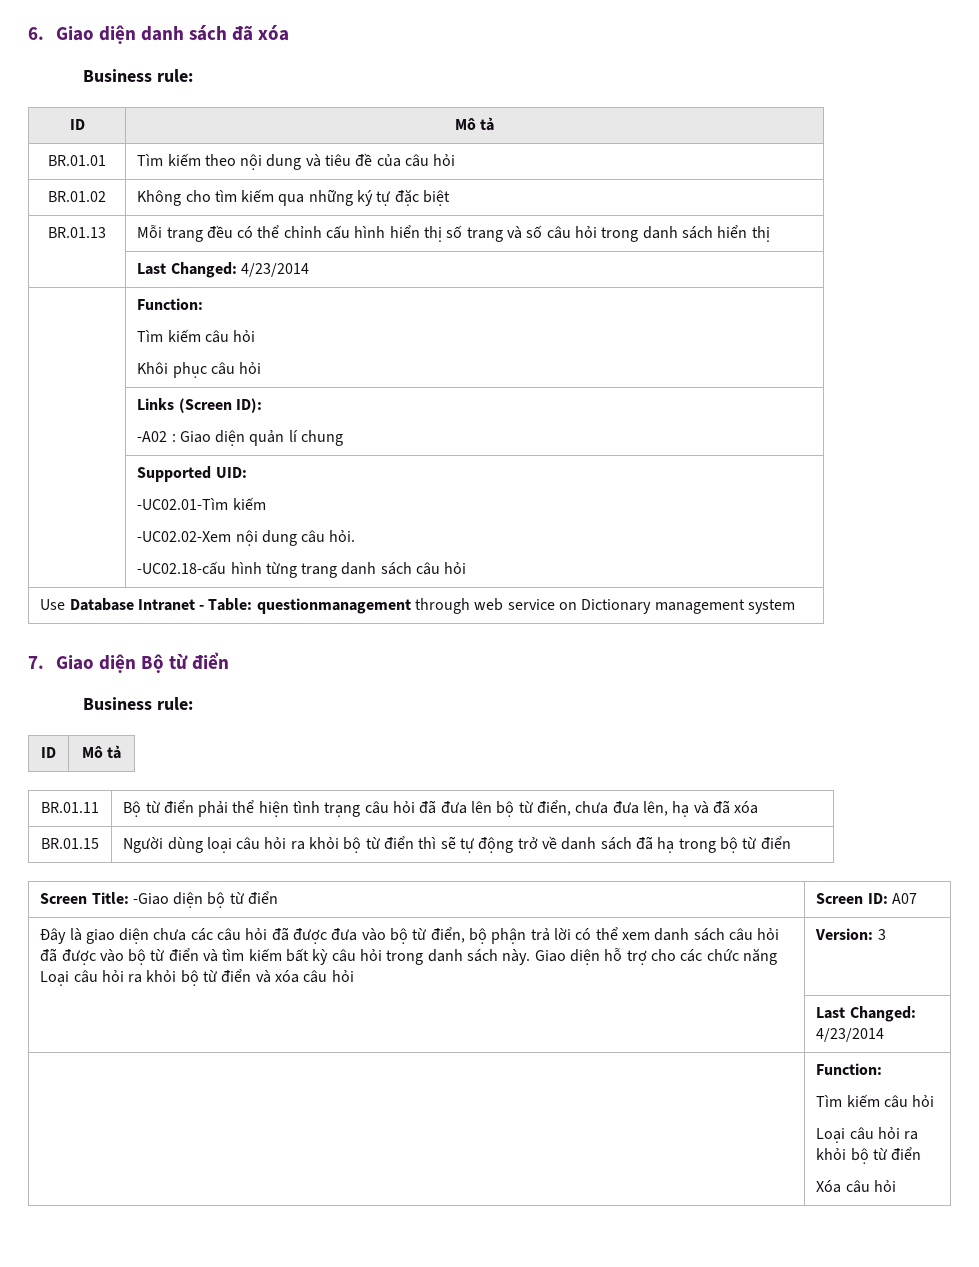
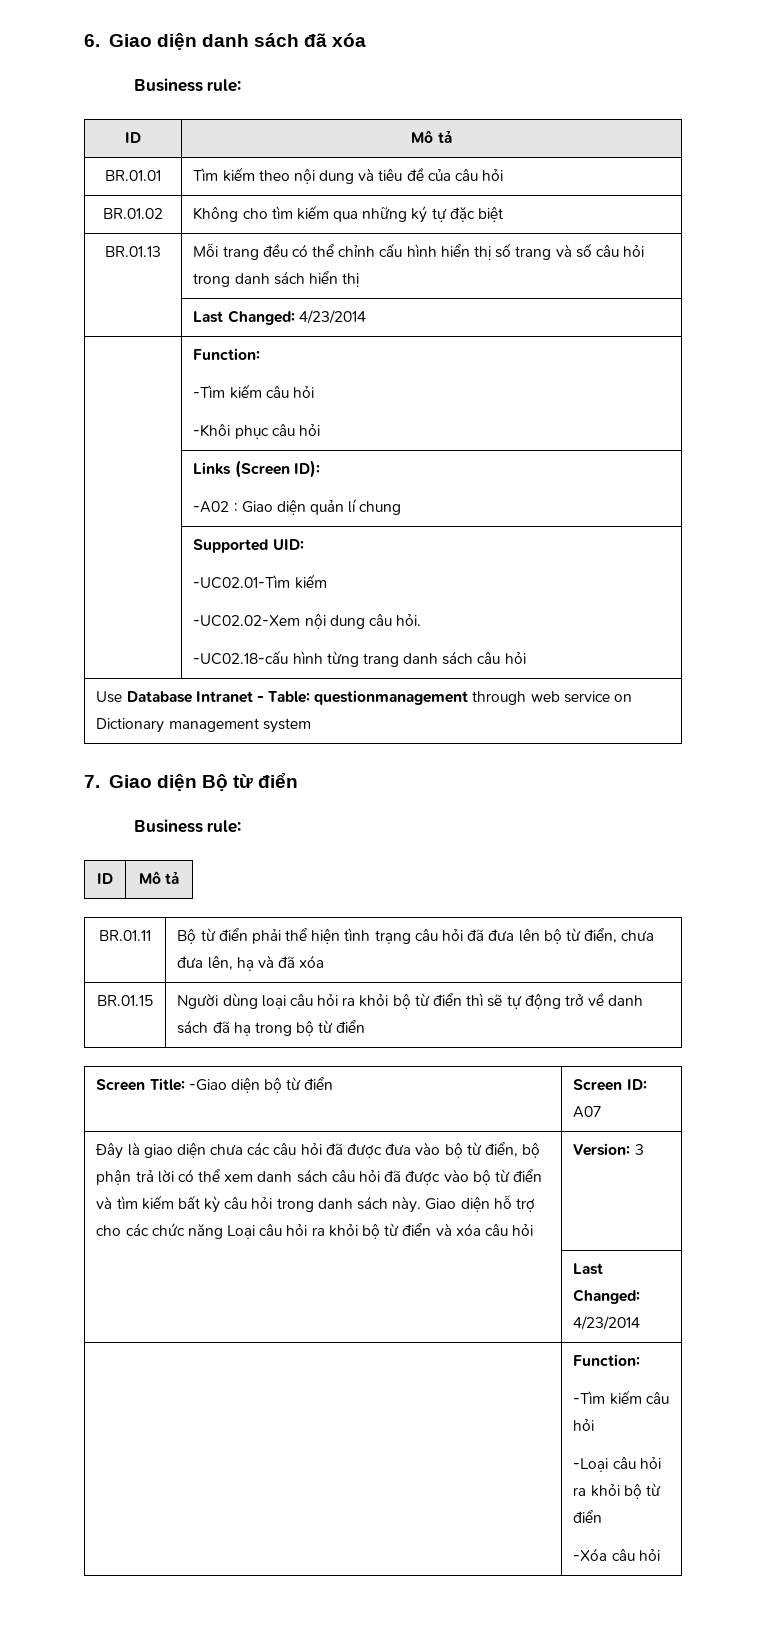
  BR.01.13 | Mỗi trang đều có thể chỉnh cấu hình hiển thị số trang và số câu hỏi trong danh sách hiển thị
  | Last Changed: 4/23/2014
  | Function:
- Tìm kiếm câu hỏi
- Khôi phục câu hỏi
+ -Tìm kiếm câu hỏi
+ -Khôi phục câu hỏi
  Version: 3
  | Last Changed: 4/23/2014
  | Function:
- Tìm kiếm câu hỏi
- Loại câu hỏi ra khỏi bộ từ điển
- Xóa câu hỏi
+ -Tìm kiếm câu hỏi
+ -Loại câu hỏi ra khỏi bộ từ điển
+ -Xóa câu hỏi

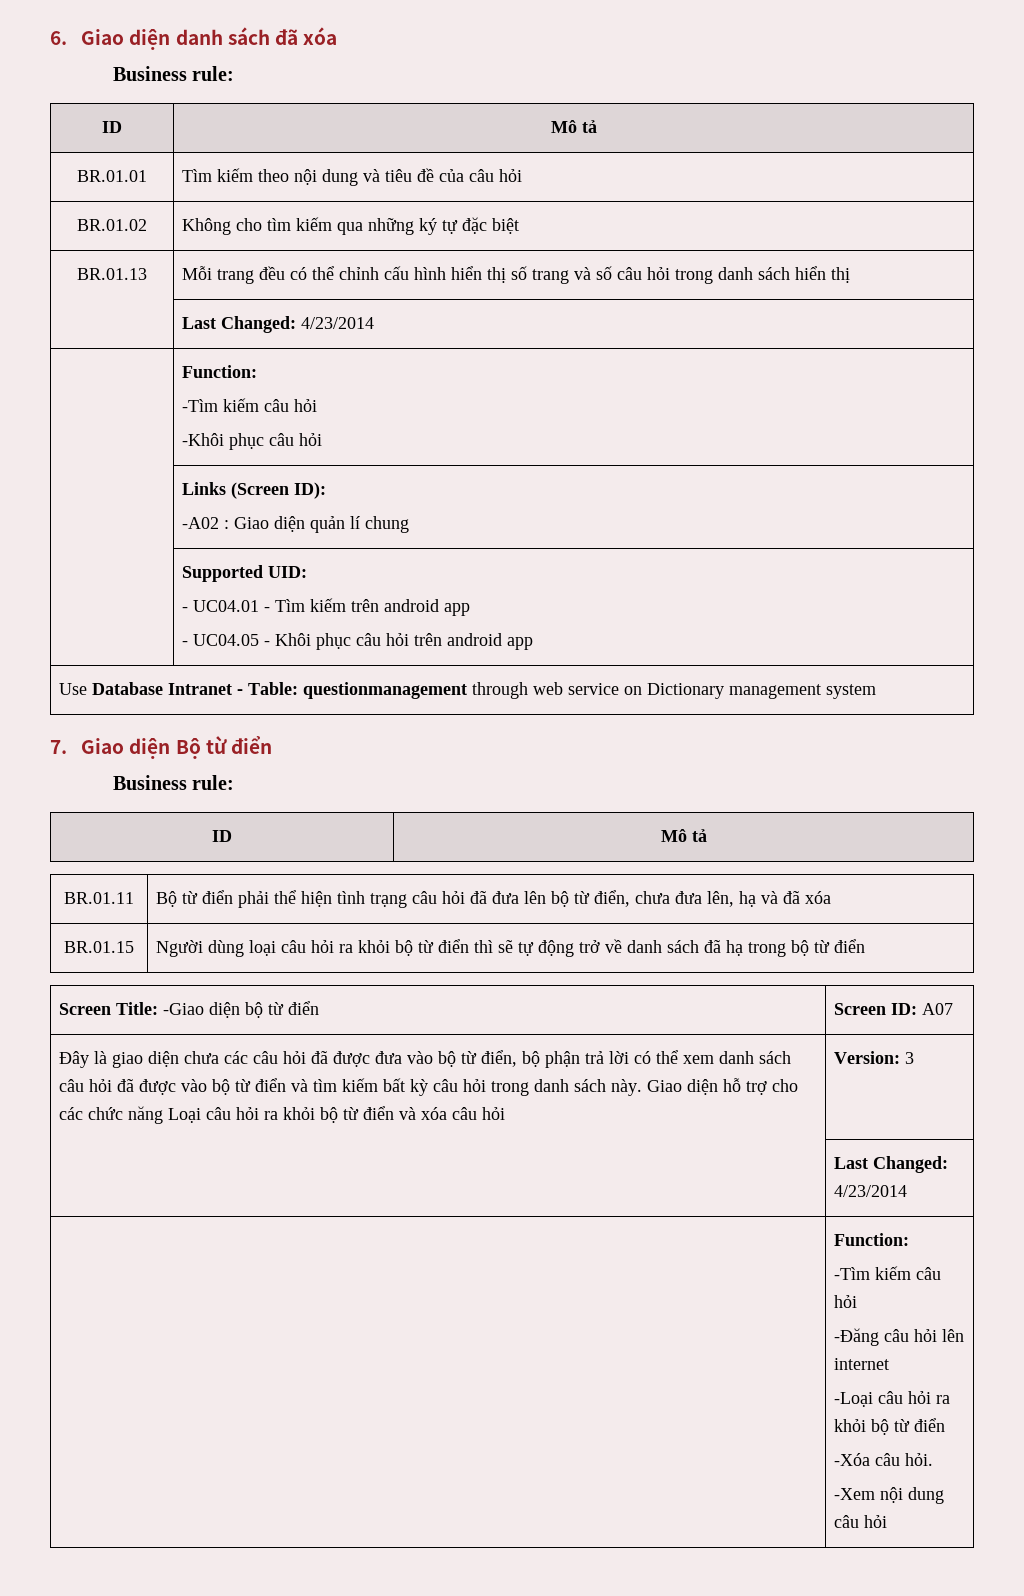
  | Supported UID:
- -UC02.01-Tìm kiếm
- -UC02.02-Xem nội dung câu hỏi.
- -UC02.18-cấu hình từng trang danh sách câu hỏi
+ - UC04.01 - Tìm kiếm trên android app
+ - UC04.05 - Khôi phục câu hỏi trên android app
  Version: 3
  | Last Changed: 4/23/2014
  | Function:
  -Tìm kiếm câu hỏi
+ -Đăng câu hỏi lên internet
  -Loại câu hỏi ra khỏi bộ từ điển
- -Xóa câu hỏi
+ -Xóa câu hỏi.
+ -Xem nội dung câu hỏi

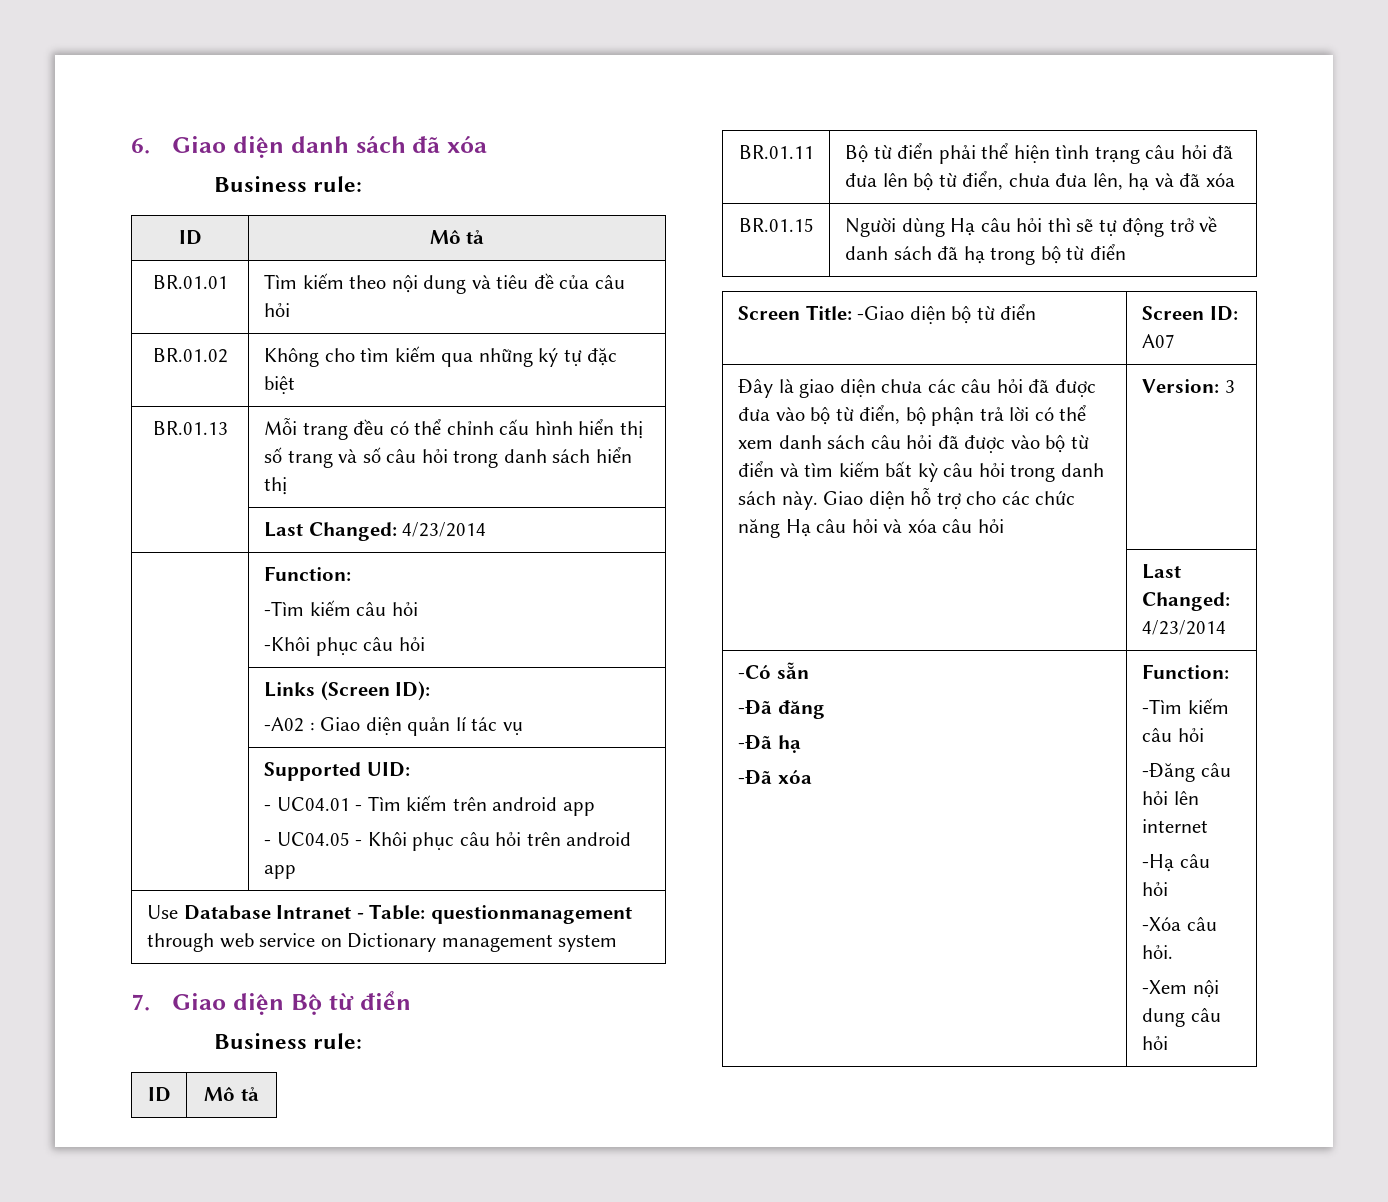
  | Links (Screen ID):
- -A02 : Giao diện quản lí chung
+ -A02 : Giao diện quản lí tác vụ
- BR.01.15 | Người dùng loại câu hỏi ra khỏi bộ từ điển thì sẽ tự động trở về danh sách đã hạ trong bộ từ điển
+ BR.01.15 | Người dùng Hạ câu hỏi thì sẽ tự động trở về danh sách đã hạ trong bộ từ điển
- Giao diện hỗ trợ cho các chức năng Loại câu hỏi ra khỏi bộ từ điển và xóa câu hỏi
+ Giao diện hỗ trợ cho các chức năng Hạ câu hỏi và xóa câu hỏi
  Version: 3
  | Last Changed: 4/23/2014
- | Function:
+ -Có sẵn
+ -Đã đăng
+ -Đã hạ
+ -Đã xóa | Function:
  -Tìm kiếm câu hỏi
  -Đăng câu hỏi lên internet
- -Loại câu hỏi ra khỏi bộ từ điển
+ -Hạ câu hỏi

